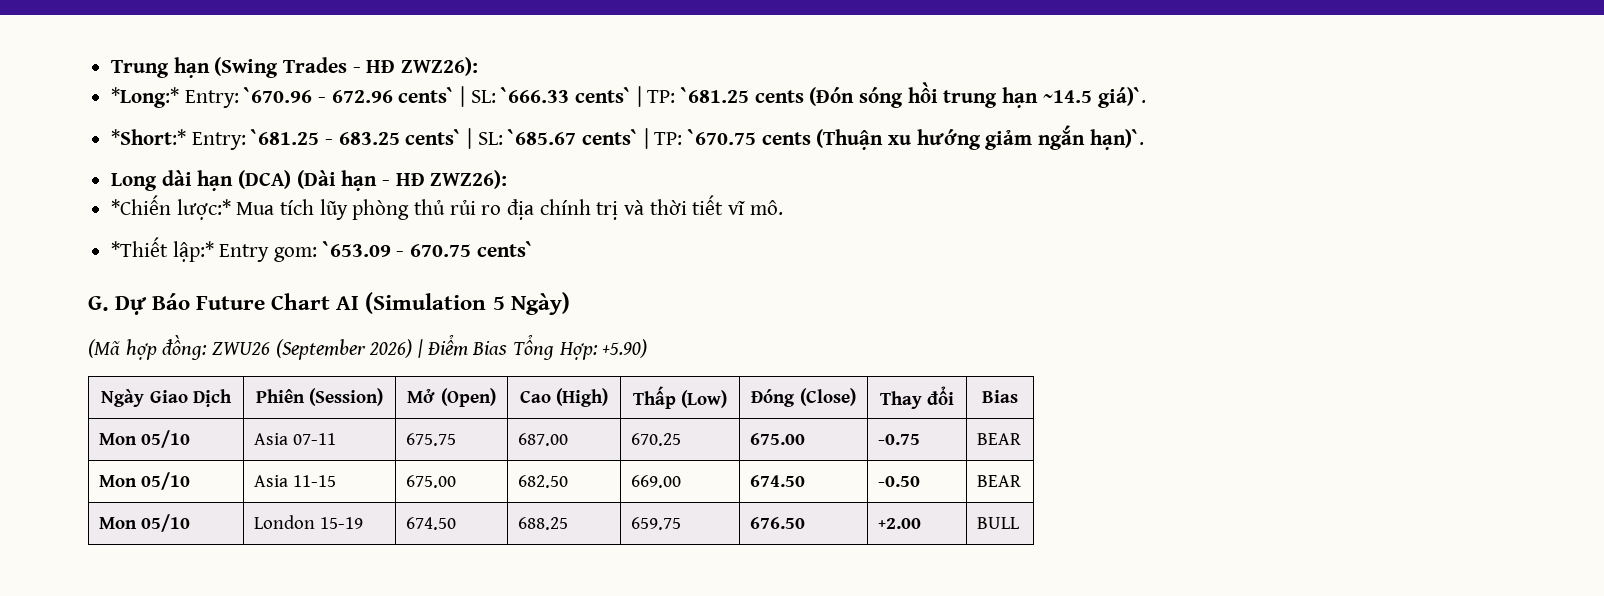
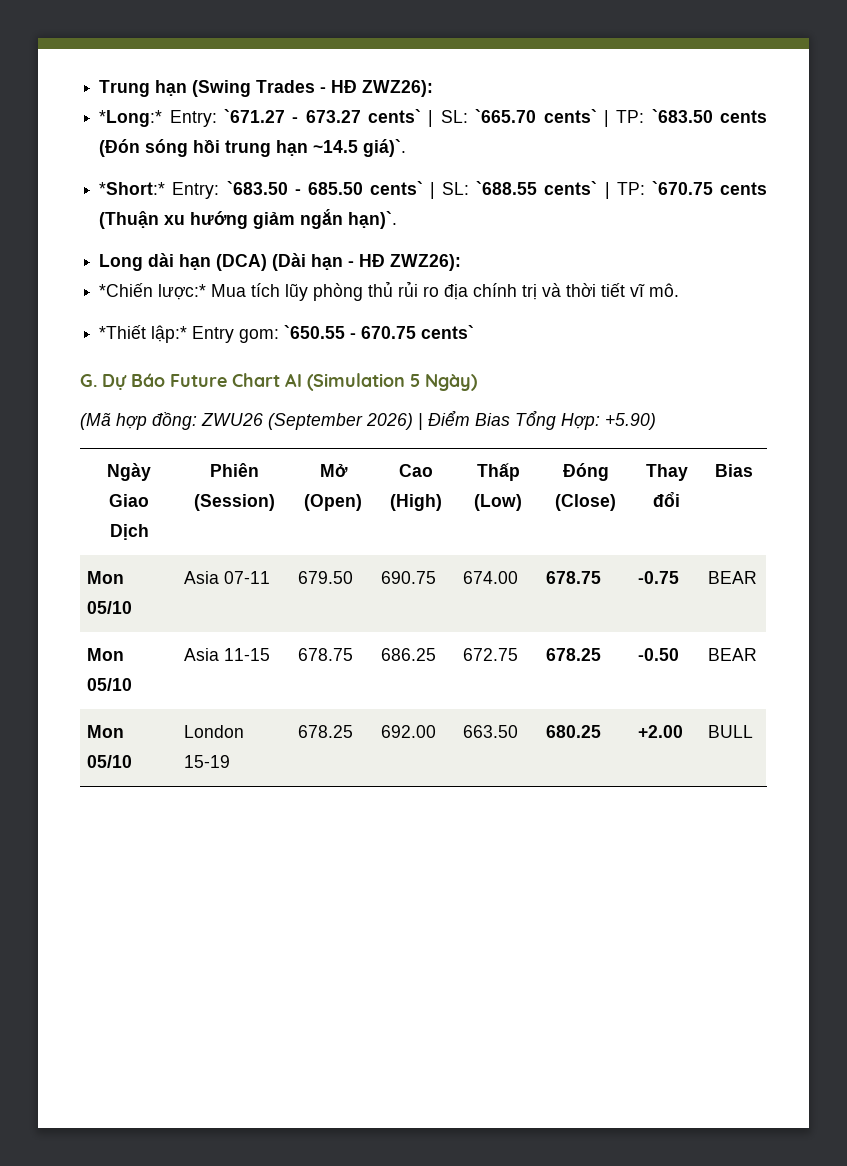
- *Long:* Entry: `670.96 - 672.96 cents` | SL: `666.33 cents` | TP: `681.25 cents (Đón sóng hồi trung hạn ~14.5 giá)`.
+ *Long:* Entry: `671.27 - 673.27 cents` | SL: `665.70 cents` | TP: `683.50 cents (Đón sóng hồi trung hạn ~14.5 giá)`.
- *Short:* Entry: `681.25 - 683.25 cents` | SL: `685.67 cents` | TP: `670.75 cents (Thuận xu hướng giảm ngắn hạn)`.
+ *Short:* Entry: `683.50 - 685.50 cents` | SL: `688.55 cents` | TP: `670.75 cents (Thuận xu hướng giảm ngắn hạn)`.
- *Thiết lập:* Entry gom: `653.09 - 670.75 cents`
+ *Thiết lập:* Entry gom: `650.55 - 670.75 cents`
- Mon 05/10 | Asia 07-11 | 675.75 | 687.00 | 670.25 | 675.00 | -0.75 | BEAR
+ Mon 05/10 | Asia 07-11 | 679.50 | 690.75 | 674.00 | 678.75 | -0.75 | BEAR
- Mon 05/10 | Asia 11-15 | 675.00 | 682.50 | 669.00 | 674.50 | -0.50 | BEAR
+ Mon 05/10 | Asia 11-15 | 678.75 | 686.25 | 672.75 | 678.25 | -0.50 | BEAR
- Mon 05/10 | London 15-19 | 674.50 | 688.25 | 659.75 | 676.50 | +2.00 | BULL
+ Mon 05/10 | London 15-19 | 678.25 | 692.00 | 663.50 | 680.25 | +2.00 | BULL

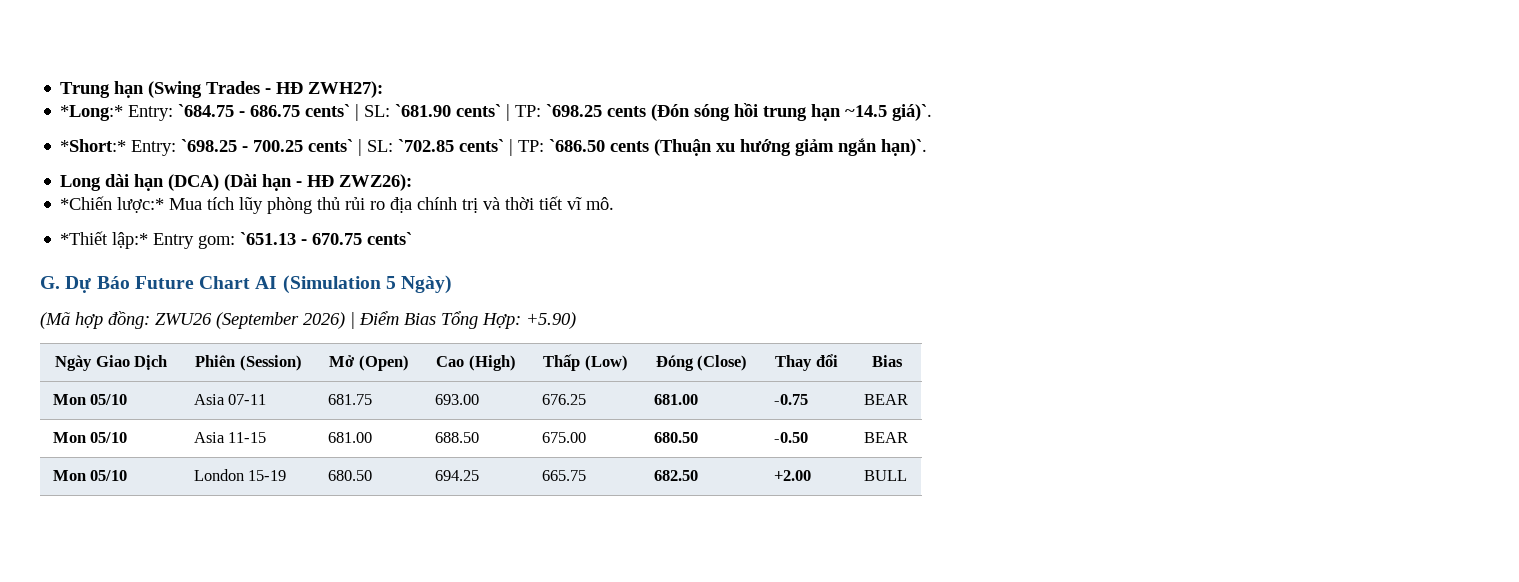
- Trung hạn (Swing Trades - HĐ ZWZ26):
+ Trung hạn (Swing Trades - HĐ ZWH27):
- *Long:* Entry: `671.27 - 673.27 cents` | SL: `665.70 cents` | TP: `683.50 cents (Đón sóng hồi trung hạn ~14.5 giá)`.
+ *Long:* Entry: `684.75 - 686.75 cents` | SL: `681.90 cents` | TP: `698.25 cents (Đón sóng hồi trung hạn ~14.5 giá)`.
- *Short:* Entry: `683.50 - 685.50 cents` | SL: `688.55 cents` | TP: `670.75 cents (Thuận xu hướng giảm ngắn hạn)`.
+ *Short:* Entry: `698.25 - 700.25 cents` | SL: `702.85 cents` | TP: `686.50 cents (Thuận xu hướng giảm ngắn hạn)`.
- *Thiết lập:* Entry gom: `650.55 - 670.75 cents`
+ *Thiết lập:* Entry gom: `651.13 - 670.75 cents`
- Mon 05/10 | Asia 07-11 | 679.50 | 690.75 | 674.00 | 678.75 | -0.75 | BEAR
+ Mon 05/10 | Asia 07-11 | 681.75 | 693.00 | 676.25 | 681.00 | -0.75 | BEAR
- Mon 05/10 | Asia 11-15 | 678.75 | 686.25 | 672.75 | 678.25 | -0.50 | BEAR
+ Mon 05/10 | Asia 11-15 | 681.00 | 688.50 | 675.00 | 680.50 | -0.50 | BEAR
- Mon 05/10 | London 15-19 | 678.25 | 692.00 | 663.50 | 680.25 | +2.00 | BULL
+ Mon 05/10 | London 15-19 | 680.50 | 694.25 | 665.75 | 682.50 | +2.00 | BULL

